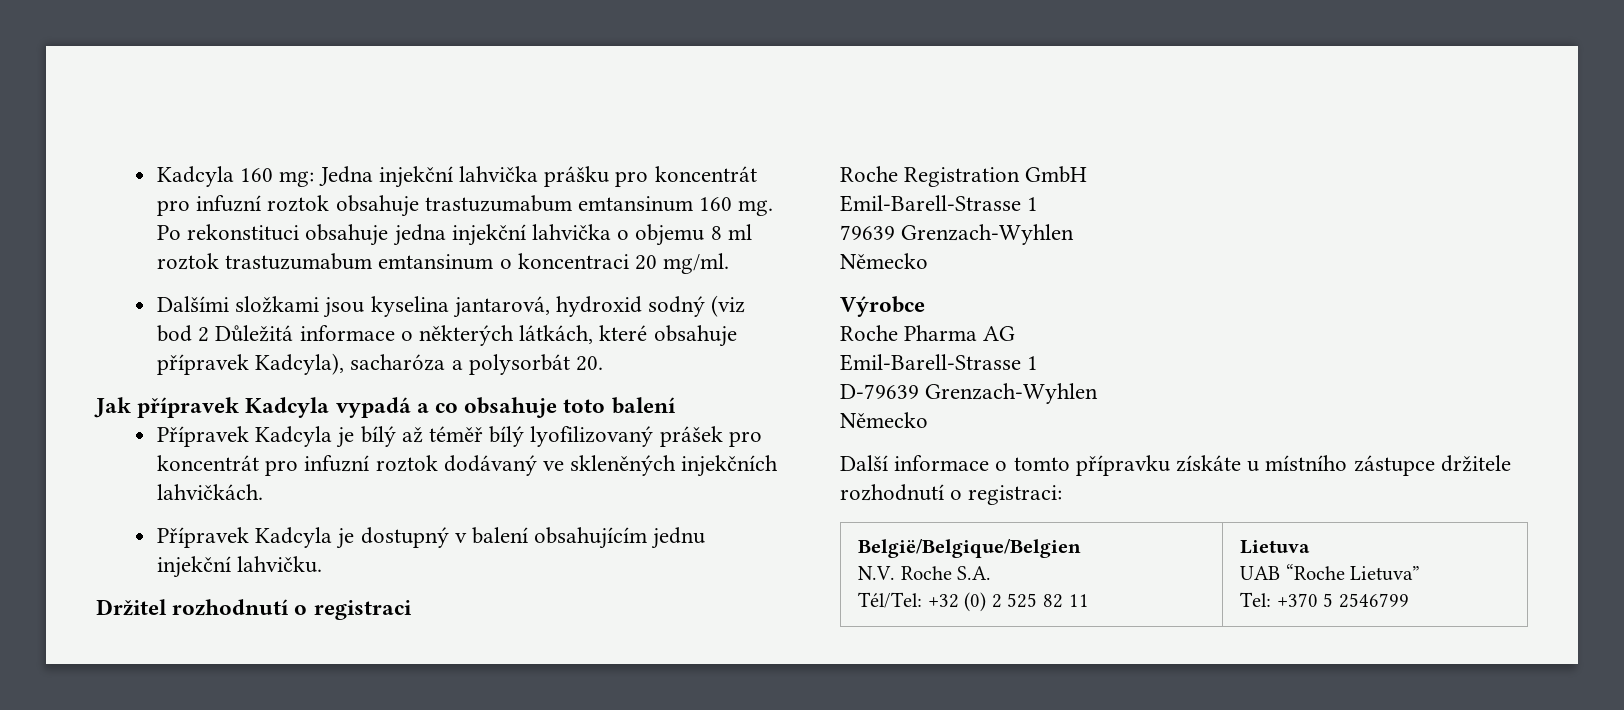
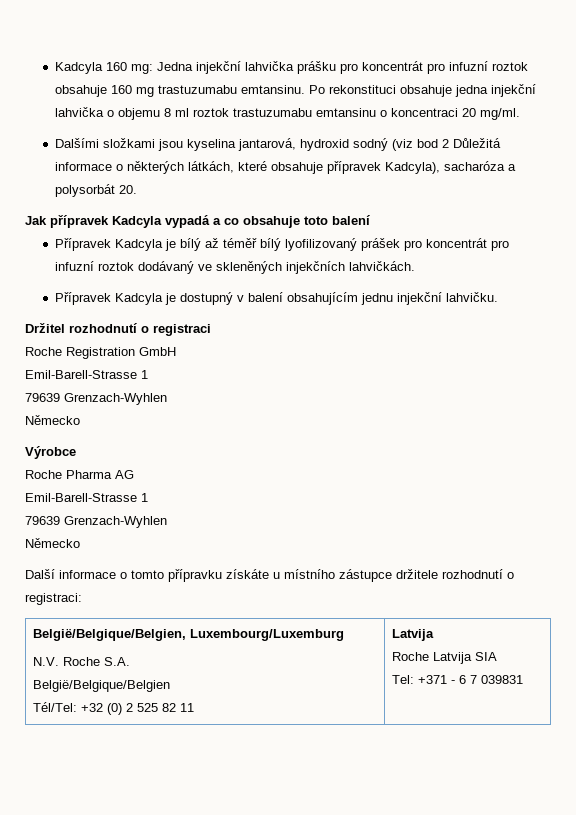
- Kadcyla 160 mg: Jedna injekční lahvička prášku pro koncentrát pro infuzní roztok obsahuje trastuzumabum emtansinum 160 mg.
+ Kadcyla 160 mg: Jedna injekční lahvička prášku pro koncentrát pro infuzní roztok obsahuje 160 mg trastuzumabu emtansinu.
- Po rekonstituci obsahuje jedna injekční lahvička o objemu 8 ml roztok trastuzumabum emtansinum o koncentraci 20 mg/ml.
+ Po rekonstituci obsahuje jedna injekční lahvička o objemu 8 ml roztok trastuzumabu emtansinu o koncentraci 20 mg/ml.
  Roche Pharma AG
  Emil-Barell-Strasse 1
- D-79639 Grenzach-Wyhlen
+ 79639 Grenzach-Wyhlen
+ België/Belgique/Belgien, Luxembourg/Luxemburg
+ N.V. Roche S.A.
  België/Belgique/Belgien
- N.V. Roche S.A.
- Tél/Tel: +32 (0) 2 525 82 11 | Lietuva
- UAB “Roche Lietuva”
- Tel: +370 5 2546799
+ Tél/Tel: +32 (0) 2 525 82 11 | Latvija
+ Roche Latvija SIA
+ Tel: +371 - 6 7 039831

